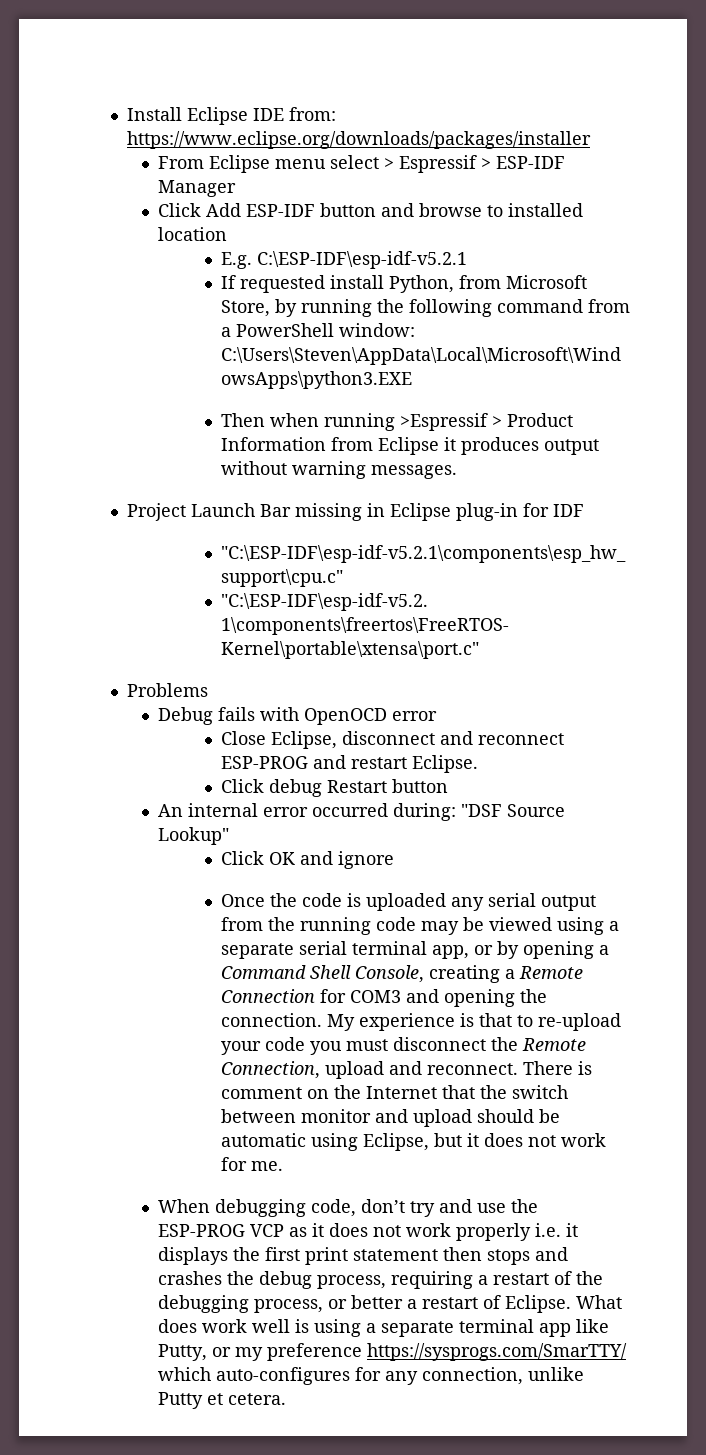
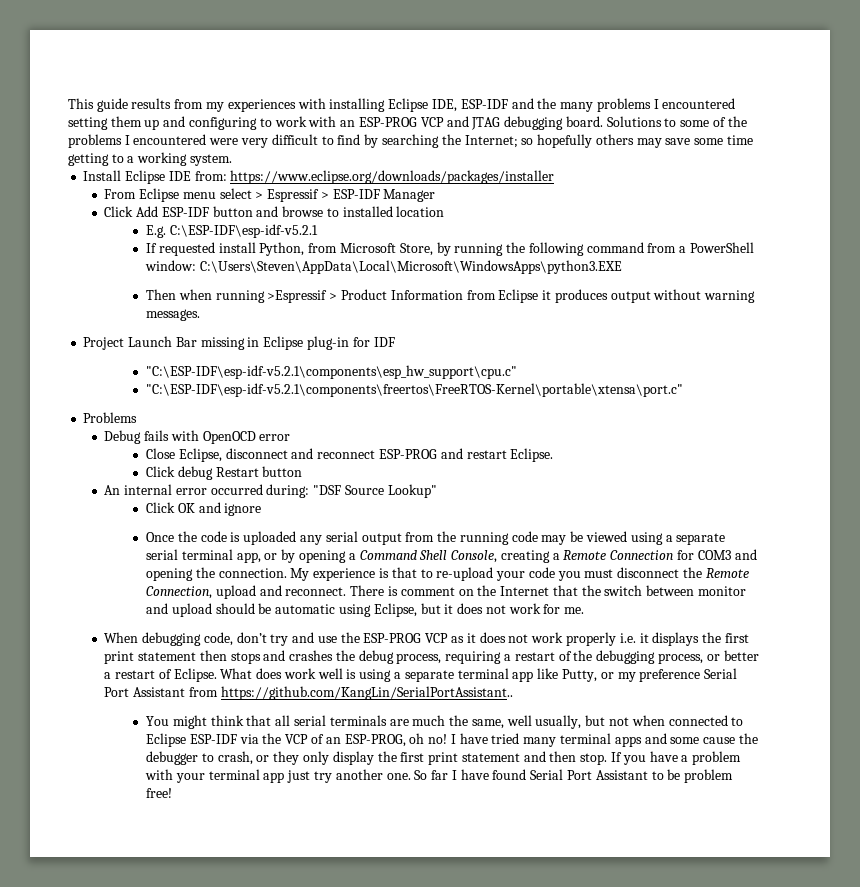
+ This guide results from my experiences with installing Eclipse IDE, ESP-IDF and the many problems I encountered setting them up and configuring to work with an ESP-PROG VCP and JTAG debugging board. Solutions to some of the problems I encountered were very difficult to find by searching the Internet; so hopefully others may save some time getting to a working system.
- What does work well is using a separate terminal app like Putty, or my preference https://sysprogs.com/SmarTTY/ which auto-configures for any connection, unlike Putty et cetera.
+ What does work well is using a separate terminal app like Putty, or my preference Serial Port Assistant from https://github.com/KangLin/SerialPortAssistant..
+ You might think that all serial terminals are much the same, well usually, but not when connected to Eclipse ESP-IDF via the VCP of an ESP-PROG, oh no! I have tried many terminal apps and some cause the debugger to crash, or they only display the first print statement and then stop. If you have a problem with your terminal app just try another one. So far I have found Serial Port Assistant to be problem free!

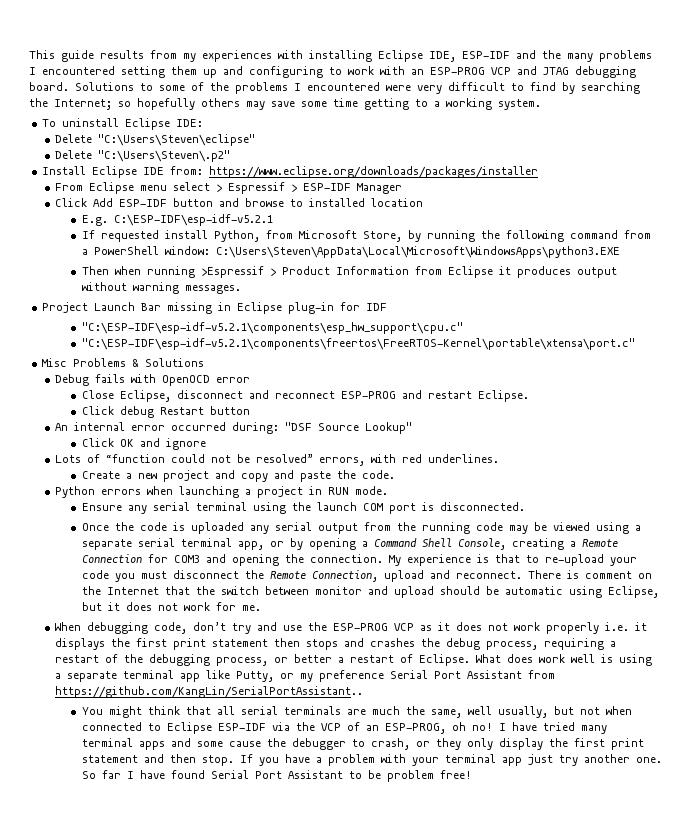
+ To uninstall Eclipse IDE:
+ Delete "C:\Users\Steven\eclipse"
+ Delete "C:\Users\Steven\.p2"
- Problems
+ Misc Problems & Solutions
+ Lots of “function could not be resolved” errors, with red underlines.
+ Create a new project and copy and paste the code.
+ Python errors when launching a project in RUN mode.
+ Ensure any serial terminal using the launch COM port is disconnected.

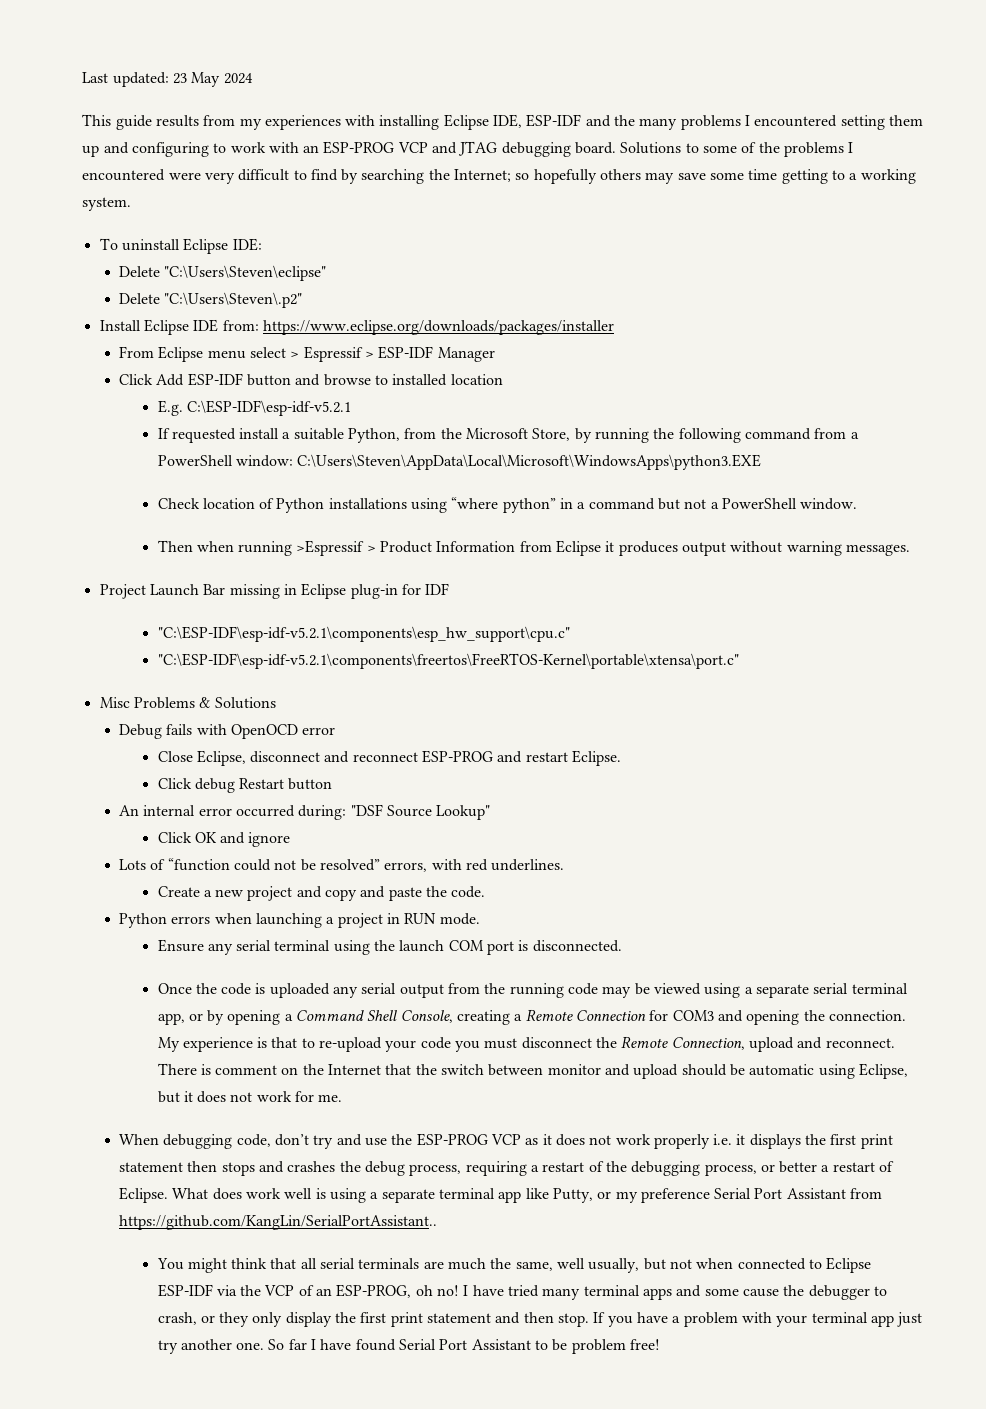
+ Last updated: 23 May 2024
- If requested install Python, from Microsoft Store, by running the following command from a PowerShell window: C:\Users\Steven\AppData\Local\Microsoft\WindowsApps\python3.EXE
+ If requested install a suitable Python, from the Microsoft Store, by running the following command from a PowerShell window: C:\Users\Steven\AppData\Local\Microsoft\WindowsApps\python3.EXE
+ Check location of Python installations using “where python” in a command but not a PowerShell window.

